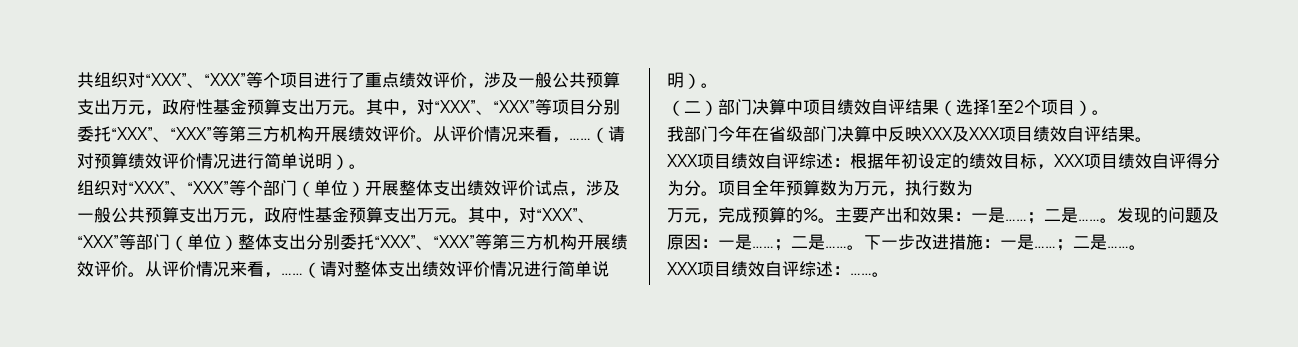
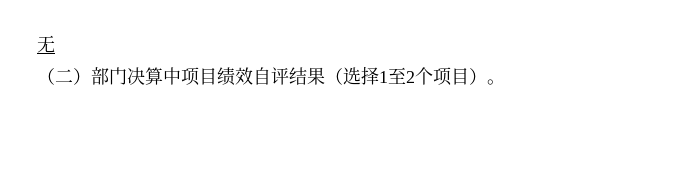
- 共组织对“XXX”、“XXX”等个项目进行了重点绩效评价，涉及一般公共预算支出万元，政府性基金预算支出万元。其中，对“XXX”、“XXX”等项目分别委托“XXX”、“XXX”等第三方机构开展绩效评价。从评价情况来看，……（请对预算绩效评价情况进行简单说明）。
- 组织对“XXX”、“XXX”等个部门（单位）开展整体支出绩效评价试点，涉及一般公共预算支出万元，政府性基金预算支出万元。其中，对“XXX”、“XXX”等部门（单位）整体支出分别委托“XXX”、“XXX”等第三方机构开展绩效评价。从评价情况来看，……（请对整体支出绩效评价情况进行简单说明）。
+ 无
- 我部门今年在省级部门决算中反映XXX及XXX项目绩效自评结果。
- XXX项目绩效自评综述：根据年初设定的绩效目标，XXX项目绩效自评得分为分。项目全年预算数为万元，执行数为
- 万元，完成预算的%。主要产出和效果：一是……；二是……。发现的问题及原因：一是……；二是……。下一步改进措施：一是……；二是……。
- XXX项目绩效自评综述：……。

